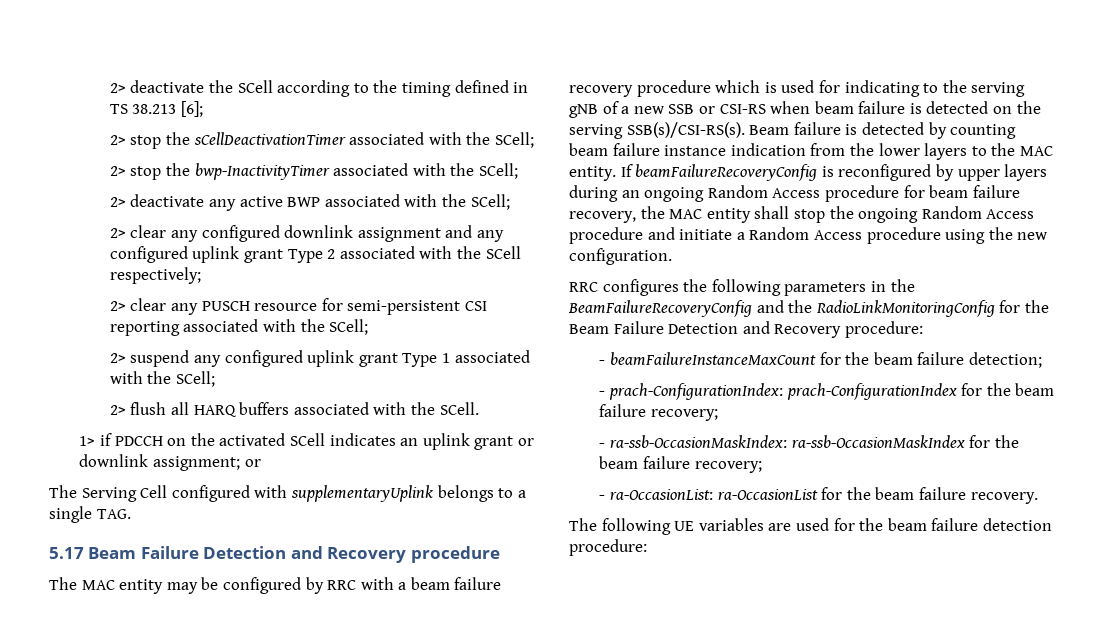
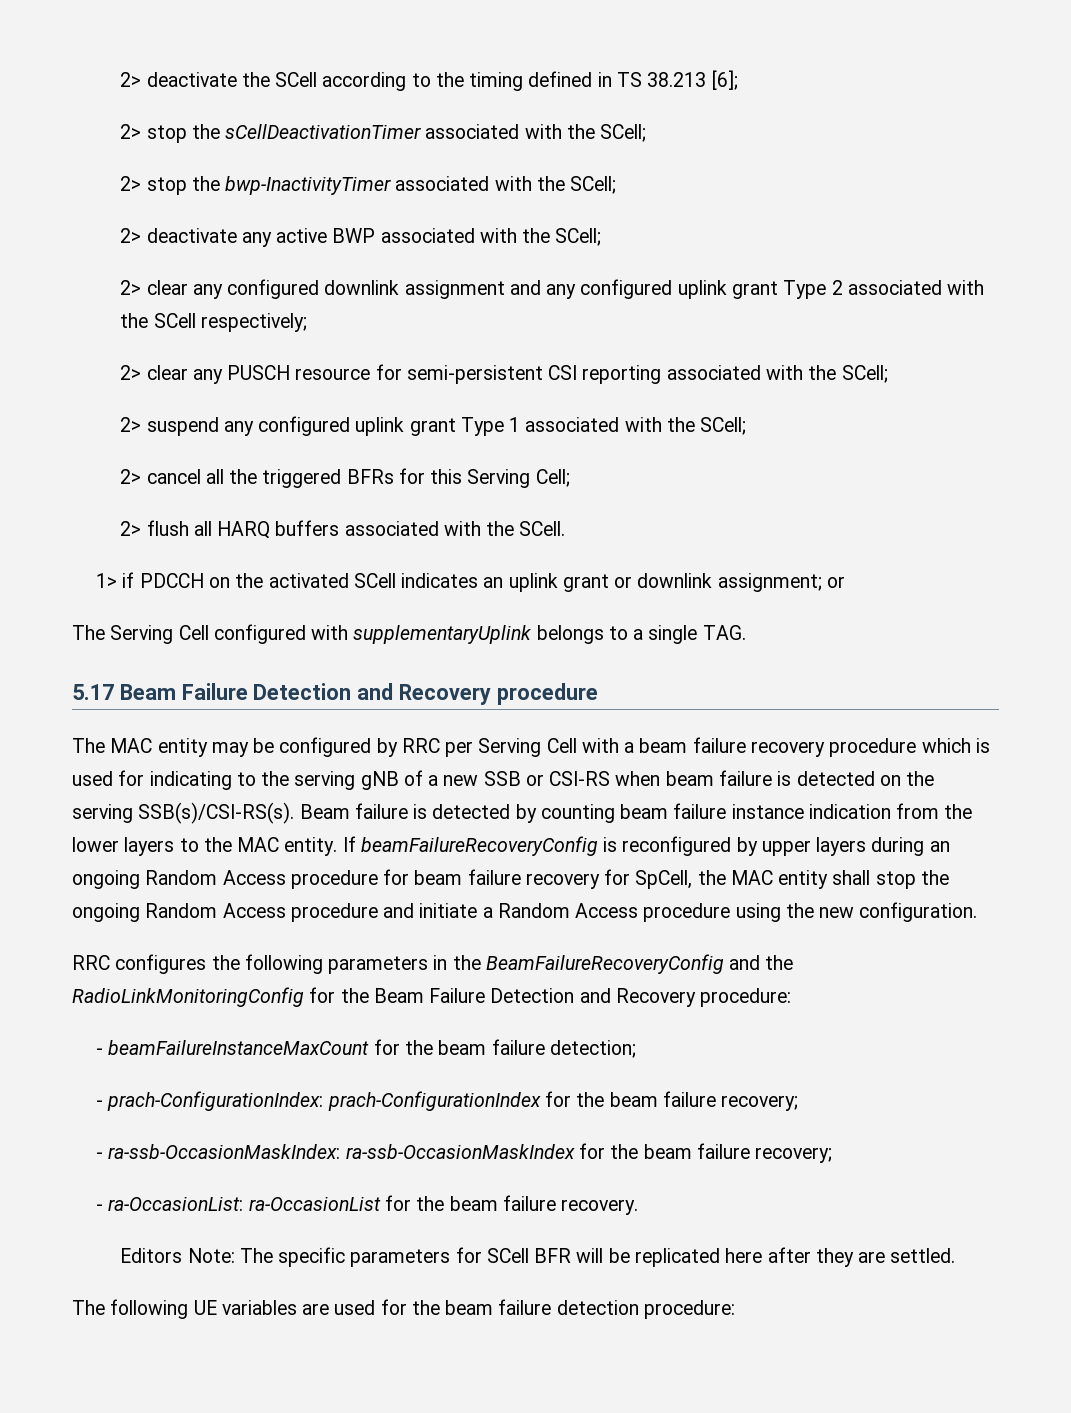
+ 2> cancel all the triggered BFRs for this Serving Cell;
- The MAC entity may be configured by RRC with a beam failure recovery procedure which is used for indicating to the serving gNB of a new SSB or CSI-RS when beam failure is detected on the serving SSB(s)/CSI-RS(s).
+ The MAC entity may be configured by RRC per Serving Cell with a beam failure recovery procedure which is used for indicating to the serving gNB of a new SSB or CSI-RS when beam failure is detected on the serving SSB(s)/CSI-RS(s).
- If beamFailureRecoveryConfig is reconfigured by upper layers during an ongoing Random Access procedure for beam failure recovery, the MAC entity shall stop the ongoing Random Access procedure and initiate a Random Access procedure using the new configuration.
+ If beamFailureRecoveryConfig is reconfigured by upper layers during an ongoing Random Access procedure for beam failure recovery for SpCell, the MAC entity shall stop the ongoing Random Access procedure and initiate a Random Access procedure using the new configuration.
+ Editors Note: The specific parameters for SCell BFR will be replicated here after they are settled.

